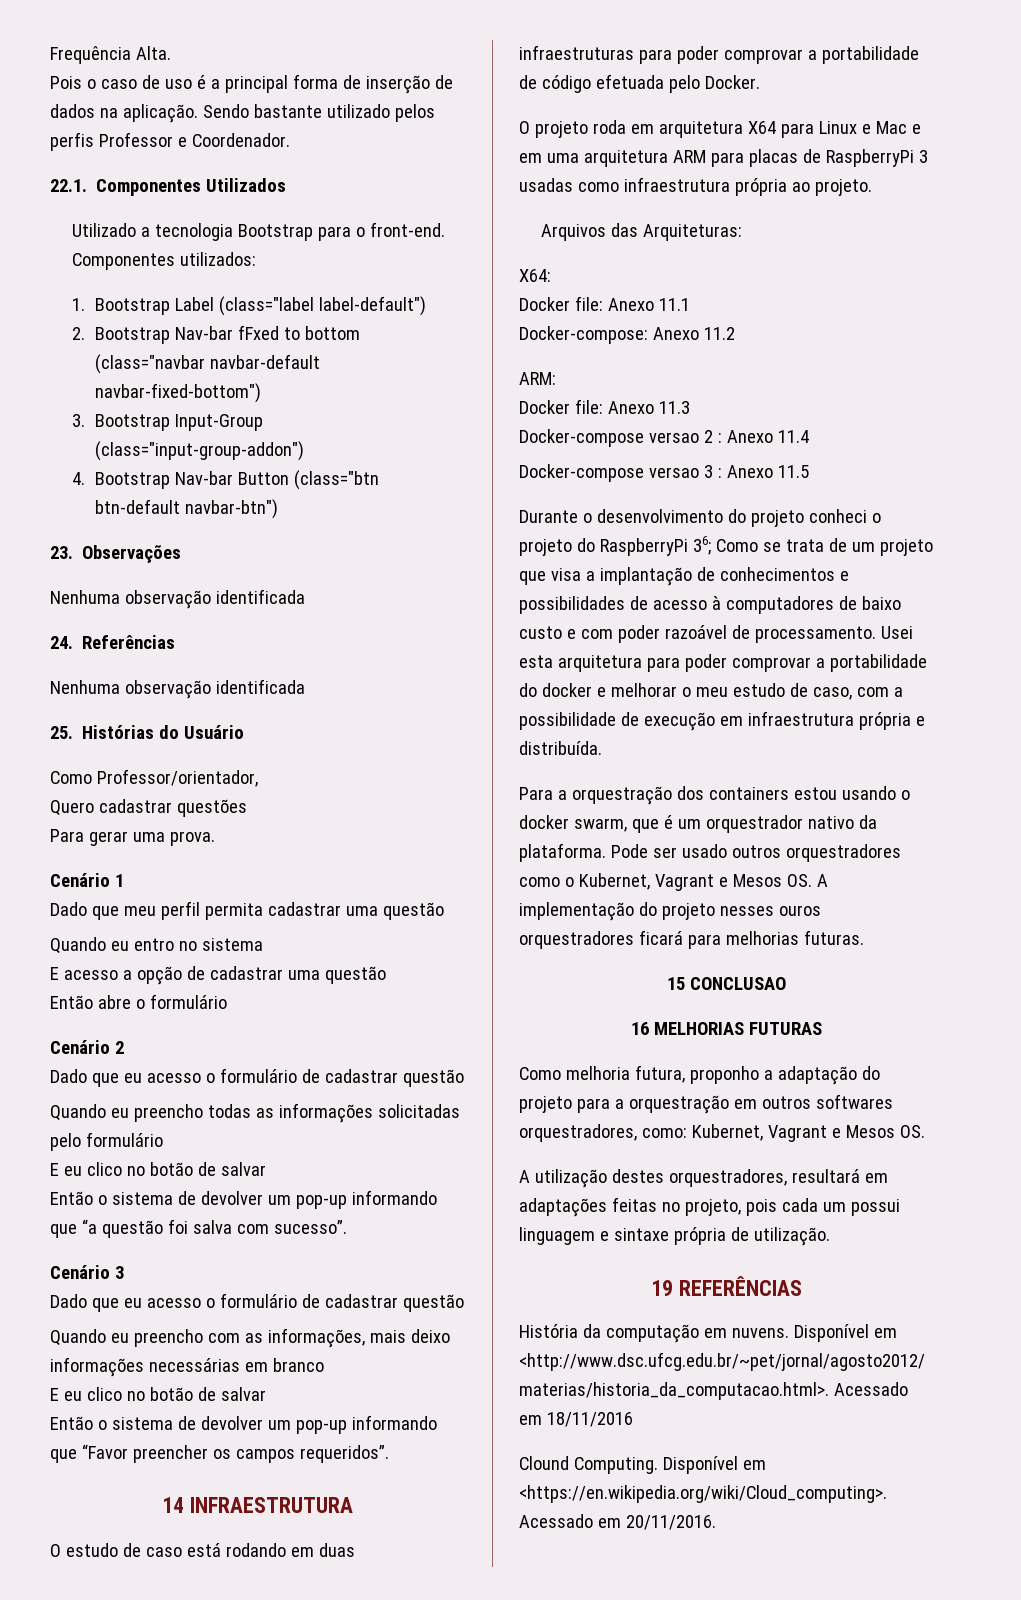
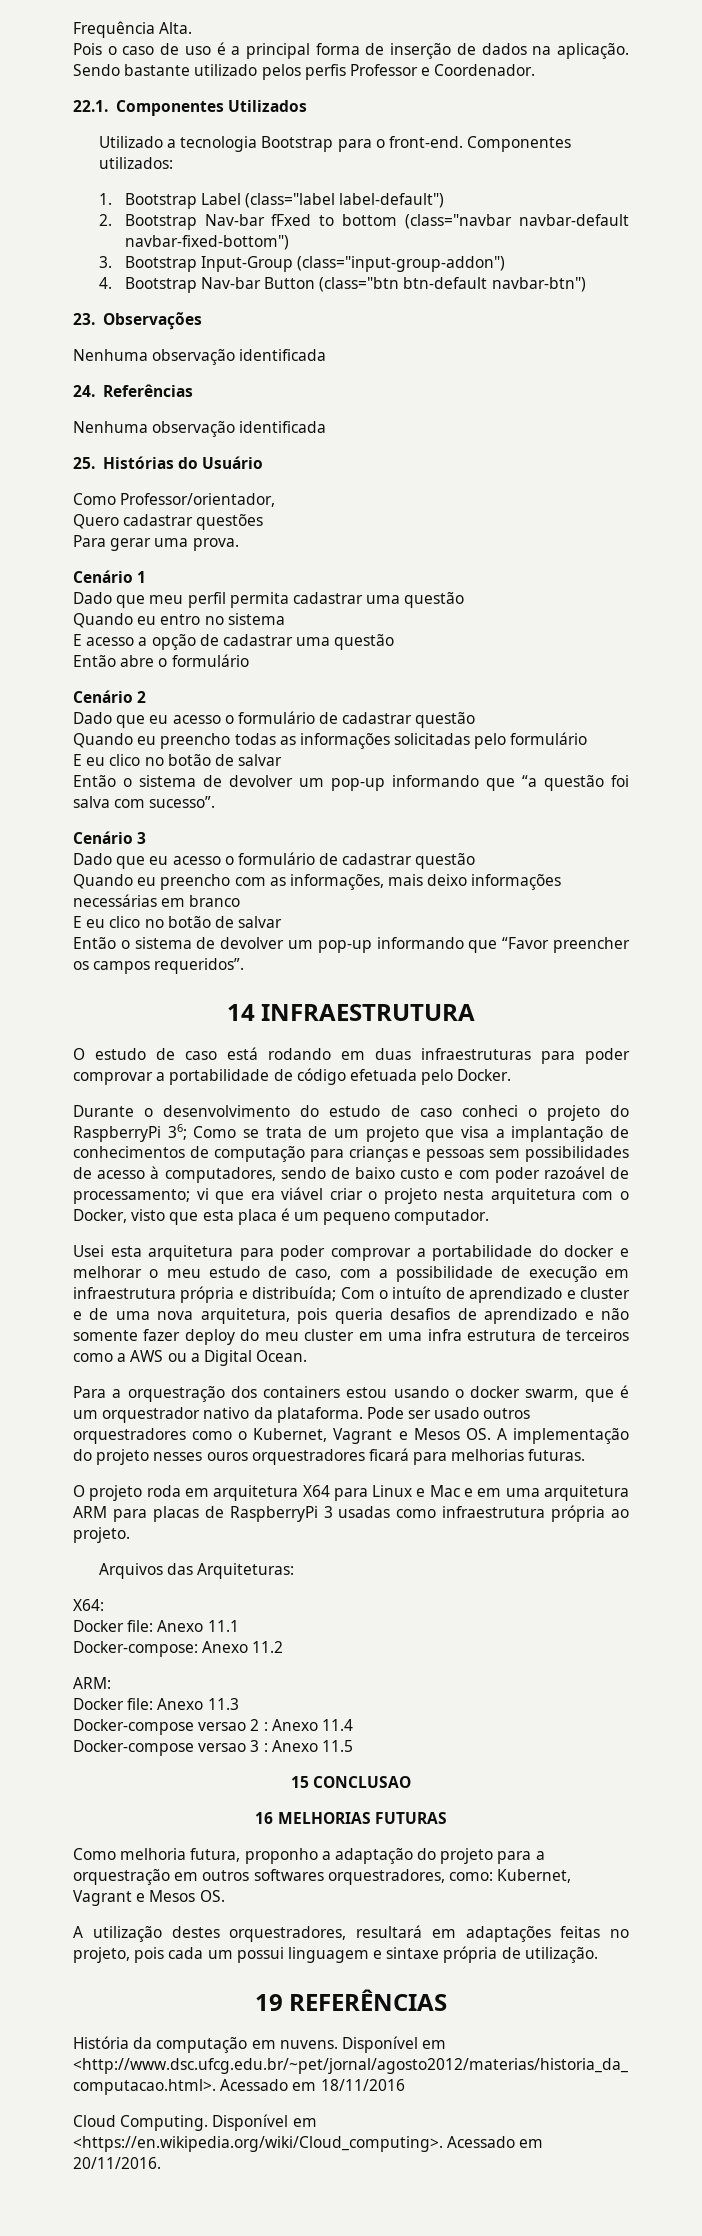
+ Durante o desenvolvimento do estudo de caso conheci o projeto do RaspberryPi 36; Como se trata de um projeto que visa a implantação de conhecimentos de computação para crianças e pessoas sem possibilidades de acesso à computadores, sendo de baixo custo e com poder razoável de processamento; vi que era viável criar o projeto nesta arquitetura com o Docker, visto que esta placa é um pequeno computador.
+ Usei esta arquitetura para poder comprovar a portabilidade do docker e melhorar o meu estudo de caso, com a possibilidade de execução em infraestrutura própria e distribuída; Com o intuíto de aprendizado e cluster e de uma nova arquitetura, pois queria desafios de aprendizado e não somente fazer deploy do meu cluster em uma infra estrutura de terceiros como a AWS ou a Digital Ocean.
+ Para a orquestração dos containers estou usando o docker swarm, que é um orquestrador nativo da plataforma. Pode ser usado outros orquestradores como o Kubernet, Vagrant e Mesos OS. A implementação do projeto nesses ouros orquestradores ficará para melhorias futuras.
- Durante o desenvolvimento do projeto conheci o projeto do RaspberryPi 36; Como se trata de um projeto que visa a implantação de conhecimentos e possibilidades de acesso à computadores de baixo custo e com poder razoável de processamento. Usei esta arquitetura para poder comprovar a portabilidade do docker e melhorar o meu estudo de caso, com a possibilidade de execução em infraestrutura própria e distribuída.
- Para a orquestração dos containers estou usando o docker swarm, que é um orquestrador nativo da plataforma. Pode ser usado outros orquestradores como o Kubernet, Vagrant e Mesos OS. A implementação do projeto nesses ouros orquestradores ficará para melhorias futuras.
- Clound Computing.
+ Cloud Computing.

